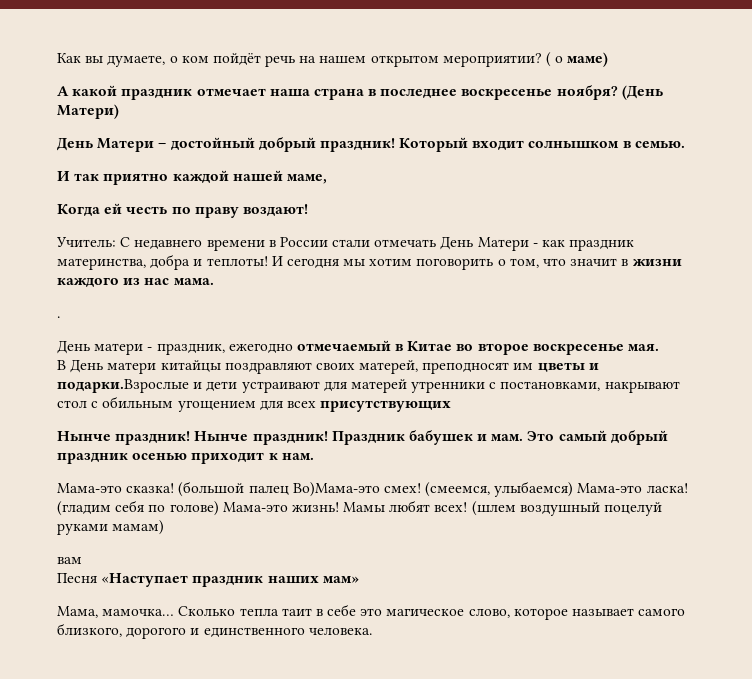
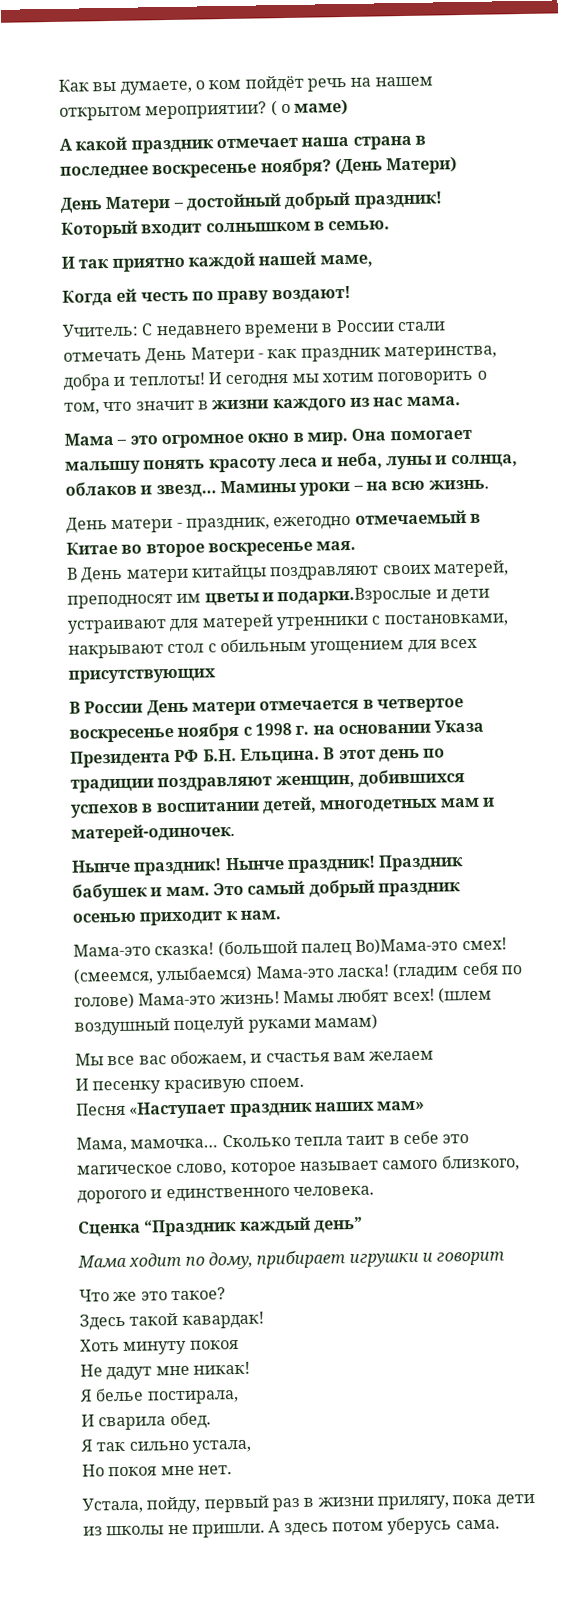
- .
+ Мама – это огромное окно в мир. Она помогает малышу понять красоту леса и неба, луны и солнца, облаков и звезд… Мамины уроки – на всю жизнь.
+ В России День матери отмечается в четвертое воскресенье ноября с 1998 г. на основании Указа Президента РФ Б.Н. Ельцина. В этот день по традиции поздравляют женщин, добившихся успехов в воспитании детей, многодетных мам и матерей-одиночек.
- вам
+ Мы все вас обожаем, и счастья вам желаем
+ И песенку красивую споем.
+ Сценка “Праздник каждый день”
+ Мама ходит по дому, прибирает игрушки и говорит
+ Что же это такое?
+ Здесь такой кавардак!
+ Хоть минуту покоя
+ Не дадут мне никак!
+ Я белье постирала,
+ И сварила обед.
+ Я так сильно устала,
+ Но покоя мне нет.
+ Устала, пойду, первый раз в жизни прилягу, пока дети из школы не пришли. А здесь потом уберусь сама.

